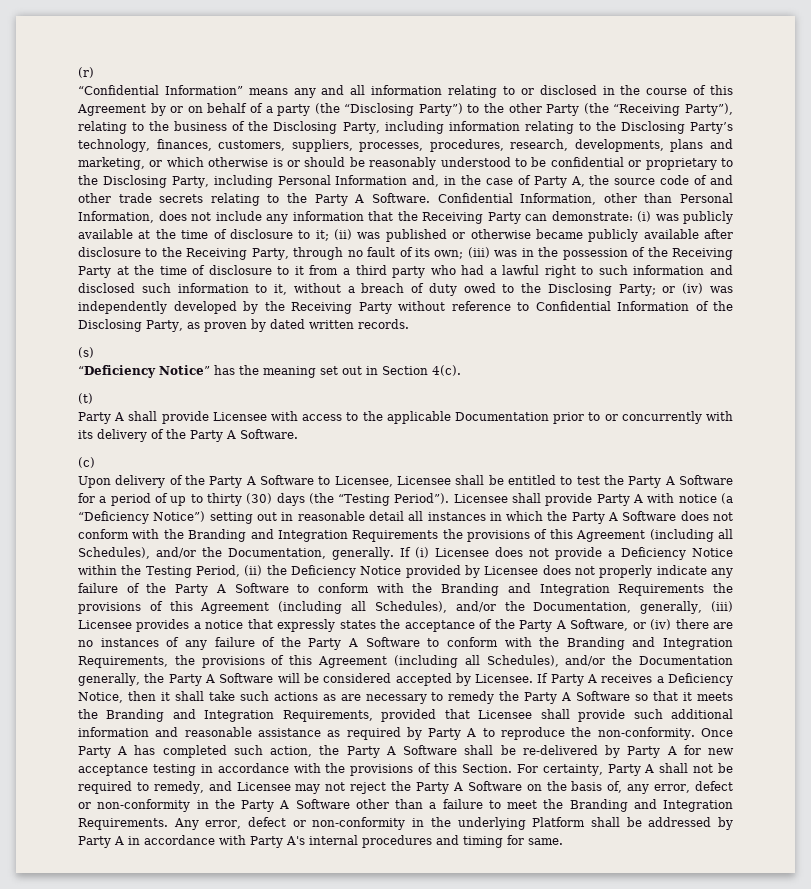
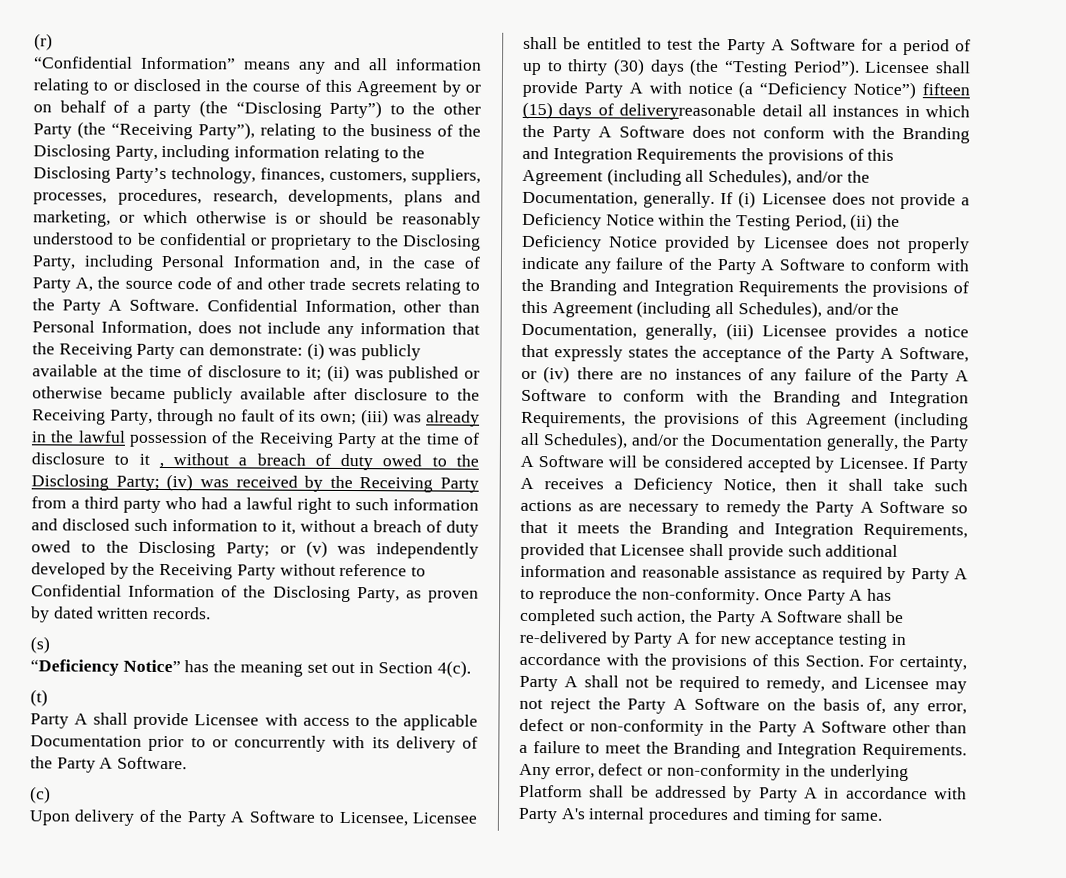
- (iii) was in the possession of the Receiving Party at the time of disclosure to it from a third party who had a lawful right to such information and disclosed such information to it, without a breach of duty owed to the Disclosing Party;
+ (iii) was already in the lawful possession of the Receiving Party at the time of disclosure to it , without a breach of duty owed to the Disclosing Party; (iv) was received by the Receiving Party from a third party who had a lawful right to such information and disclosed such information to it, without a breach of duty owed to the Disclosing Party;
- or (iv) was independently developed by the Receiving Party without reference to Confidential Information of the Disclosing Party, as proven by dated written records.
+ or (v) was independently developed by the Receiving Party without reference to Confidential Information of the Disclosing Party, as proven by dated written records.
- Licensee shall provide Party A with notice (a “Deficiency Notice”) setting out in reasonable detail all instances in which the Party A Software does not conform with the Branding and Integration Requirements the provisions of this Agreement (including all Schedules), and/or the Documentation, generally.
+ Licensee shall provide Party A with notice (a “Deficiency Notice”) fifteen (15) days of deliveryreasonable detail all instances in which the Party A Software does not conform with the Branding and Integration Requirements the provisions of this Agreement (including all Schedules), and/or the Documentation, generally.

